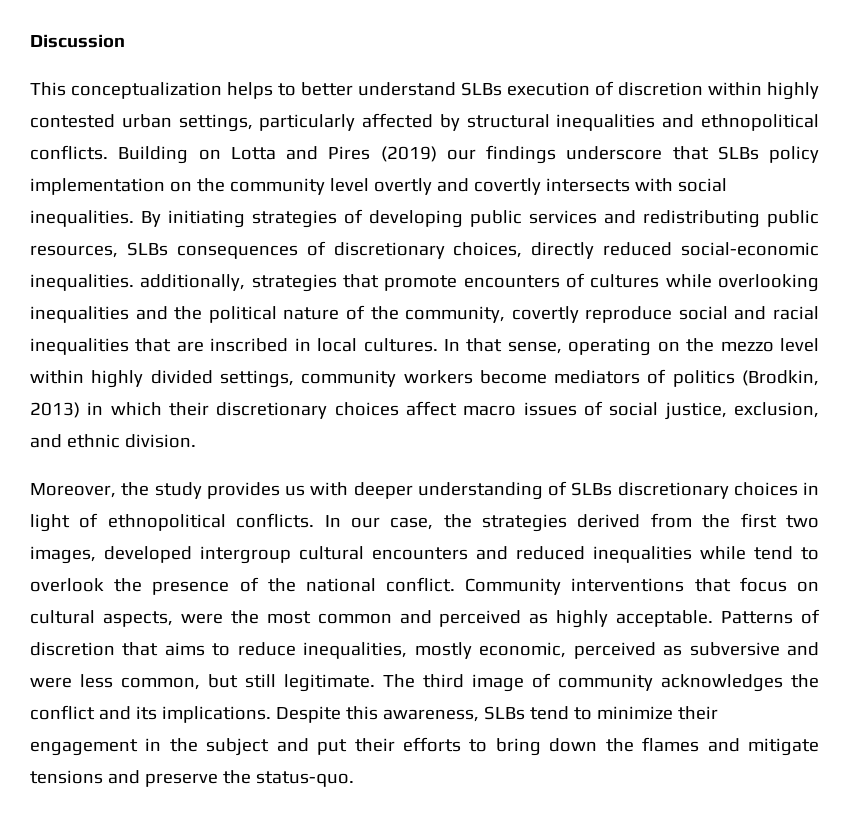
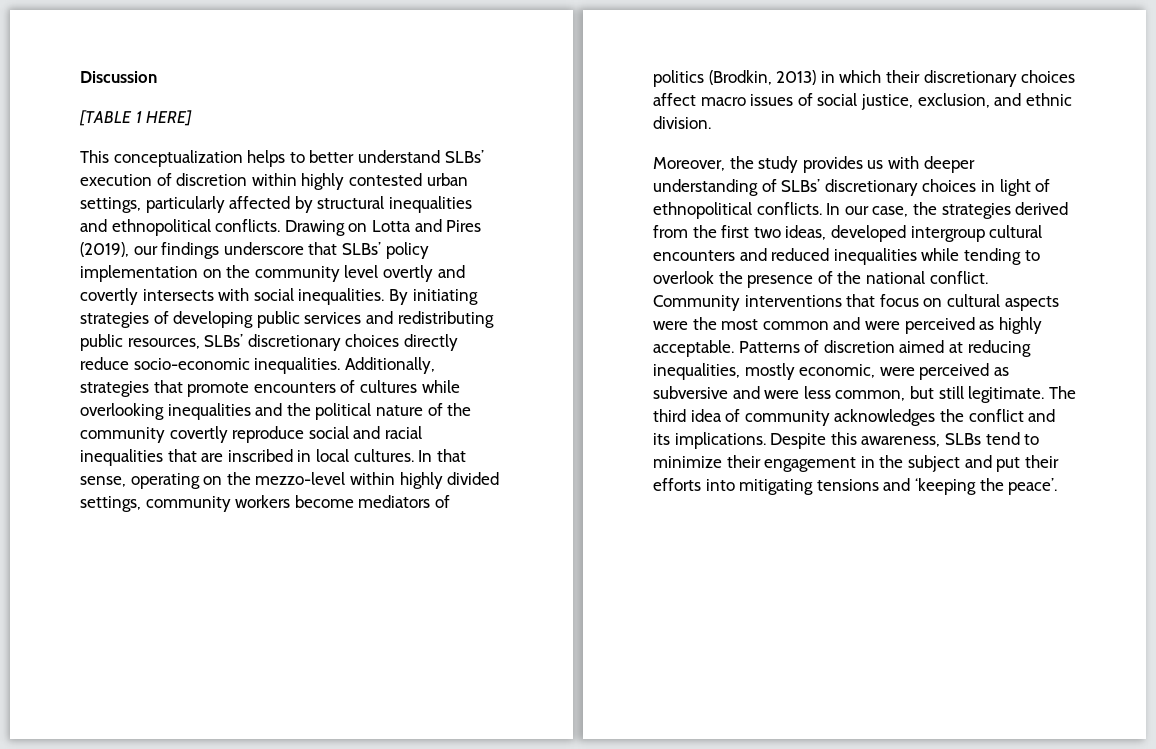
+ [TABLE 1 HERE]
- This conceptualization helps to better understand SLBs execution of discretion within highly contested urban settings, particularly affected by structural inequalities and ethnopolitical conflicts.
+ This conceptualization helps to better understand SLBs’ execution of discretion within highly contested urban settings, particularly affected by structural inequalities and ethnopolitical conflicts.
- Building on Lotta and Pires (2019) our findings underscore that SLBs policy implementation on the community level overtly and covertly intersects with social inequalities.
+ Drawing on Lotta and Pires (2019), our findings underscore that SLBs’ policy implementation on the community level overtly and covertly intersects with social inequalities.
- By initiating strategies of developing public services and redistributing public resources, SLBs consequences of discretionary choices, directly reduced social-economic inequalities. additionally, strategies that promote encounters of cultures while overlooking inequalities and the political nature of the community, covertly reproduce social and racial inequalities that are inscribed in local cultures.
+ By initiating strategies of developing public services and redistributing public resources, SLBs’ discretionary choices directly reduce socio-economic inequalities. Additionally, strategies that promote encounters of cultures while overlooking inequalities and the political nature of the community covertly reproduce social and racial inequalities that are inscribed in local cultures.
- In that sense, operating on the mezzo level within highly divided settings, community workers become mediators of politics (Brodkin, 2013) in which their discretionary choices affect macro issues of social justice, exclusion, and ethnic division.
+ In that sense, operating on the mezzo-level within highly divided settings, community workers become mediators of politics (Brodkin, 2013) in which their discretionary choices affect macro issues of social justice, exclusion, and ethnic division.
- Moreover, the study provides us with deeper understanding of SLBs discretionary choices in light of ethnopolitical conflicts.
+ Moreover, the study provides us with deeper understanding of SLBs’ discretionary choices in light of ethnopolitical conflicts.
- In our case, the strategies derived from the first two images, developed intergroup cultural encounters and reduced inequalities while tend to overlook the presence of the national conflict.
+ In our case, the strategies derived from the first two ideas, developed intergroup cultural encounters and reduced inequalities while tending to overlook the presence of the national conflict.
- Community interventions that focus on cultural aspects, were the most common and perceived as highly acceptable.
+ Community interventions that focus on cultural aspects were the most common and were perceived as highly acceptable.
- Patterns of discretion that aims to reduce inequalities, mostly economic, perceived as subversive and were less common, but still legitimate.
+ Patterns of discretion aimed at reducing inequalities, mostly economic, were perceived as subversive and were less common, but still legitimate.
- The third image of community acknowledges the conflict and its implications.
+ The third idea of community acknowledges the conflict and its implications.
- Despite this awareness, SLBs tend to minimize their engagement in the subject and put their efforts to bring down the flames and mitigate tensions and preserve the status-quo.
+ Despite this awareness, SLBs tend to minimize their engagement in the subject and put their efforts into mitigating tensions and ‘keeping the peace’.

